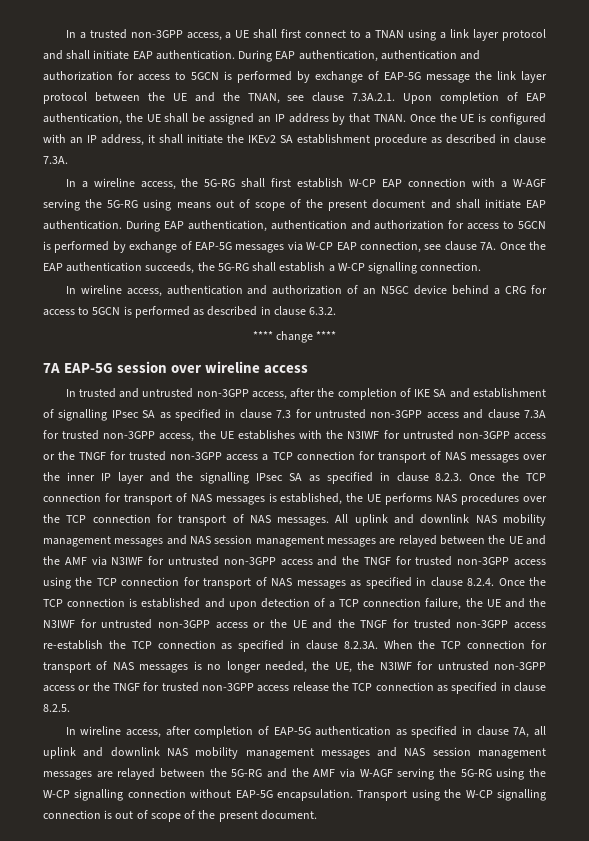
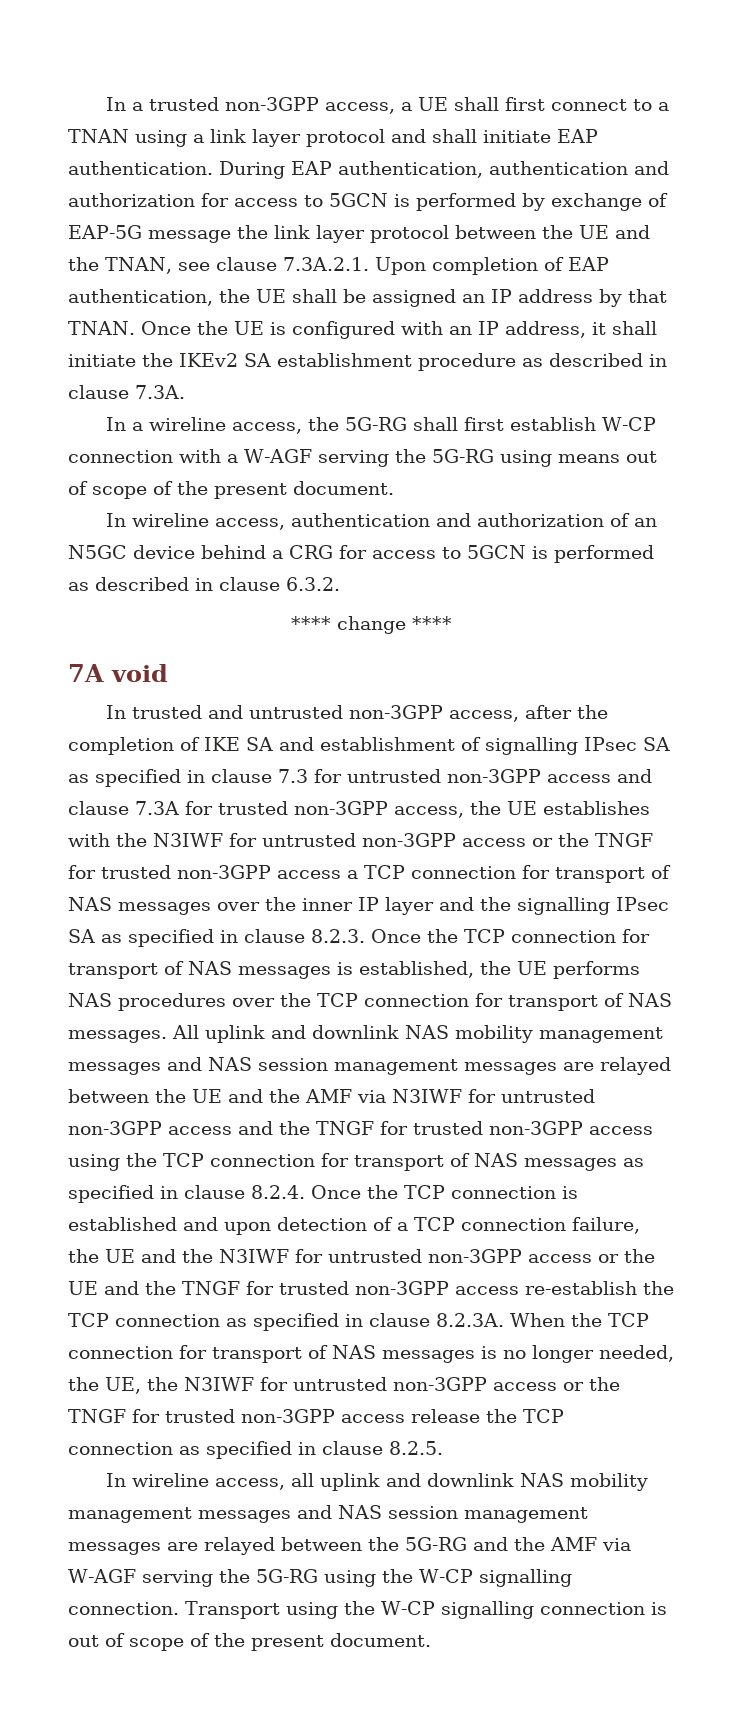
- In a wireline access, the 5G-RG shall first establish W-CP EAP connection with a W-AGF serving the 5G-RG using means out of scope of the present document and shall initiate EAP authentication. During EAP authentication, authentication and authorization for access to 5GCN is performed by exchange of EAP-5G messages via W-CP EAP connection, see clause 7A. Once the EAP authentication succeeds, the 5G-RG shall establish a W-CP signalling connection.
+ In a wireline access, the 5G-RG shall first establish W-CP connection with a W-AGF serving the 5G-RG using means out of scope of the present document.
- 7A EAP-5G session over wireline access
+ 7A void
- In wireline access, after completion of EAP-5G authentication as specified in clause 7A, all uplink and downlink NAS mobility management messages and NAS session management messages are relayed between the 5G-RG and the AMF via W-AGF serving the 5G-RG using the W-CP signalling connection without EAP-5G encapsulation.
+ In wireline access, all uplink and downlink NAS mobility management messages and NAS session management messages are relayed between the 5G-RG and the AMF via W-AGF serving the 5G-RG using the W-CP signalling connection.

